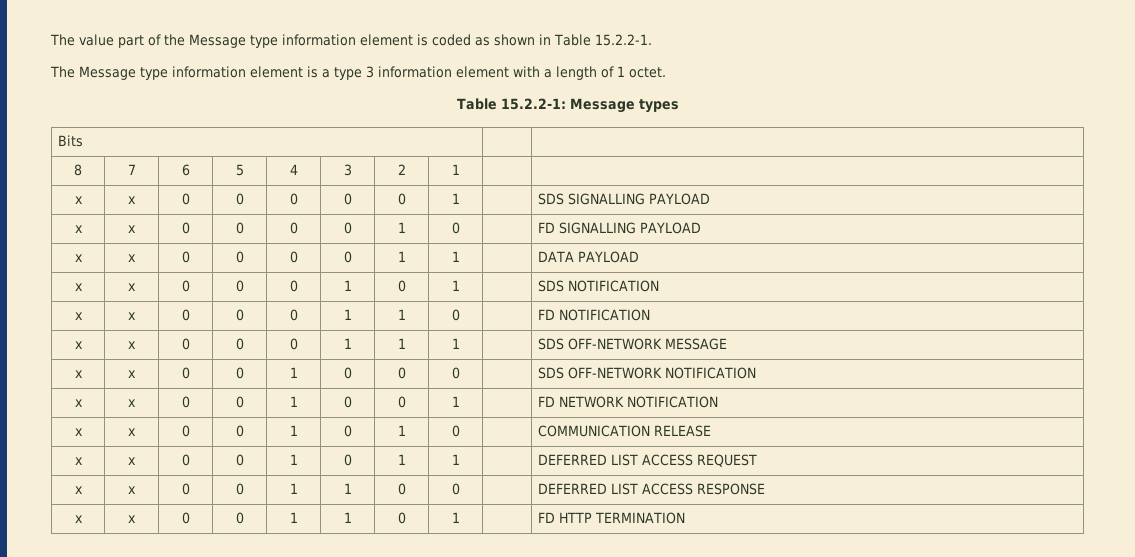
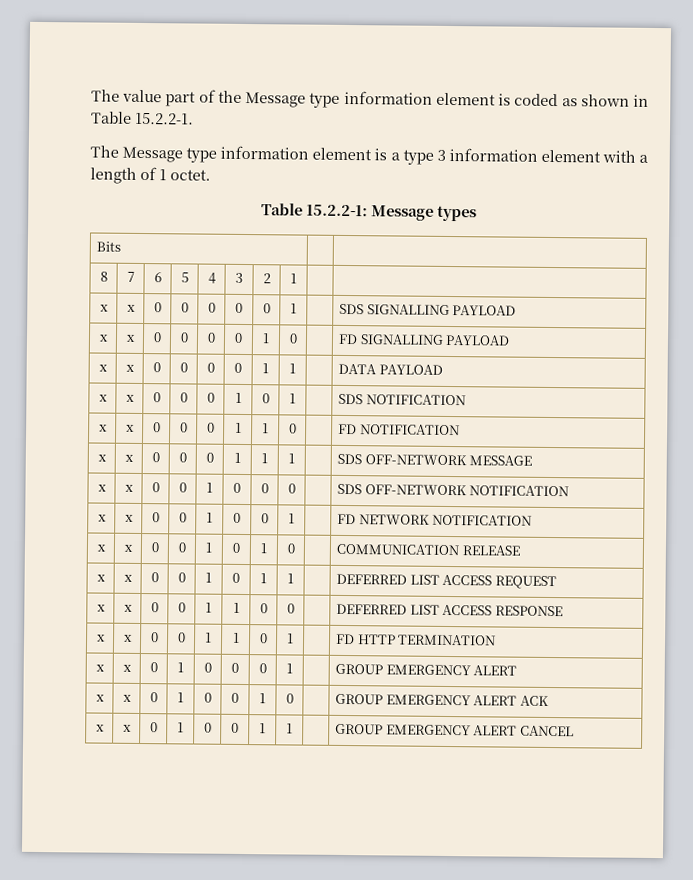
+ x | x | 0 | 1 | 0 | 0 | 0 | 1 | | GROUP EMERGENCY ALERT
+ x | x | 0 | 1 | 0 | 0 | 1 | 0 | | GROUP EMERGENCY ALERT ACK
+ x | x | 0 | 1 | 0 | 0 | 1 | 1 | | GROUP EMERGENCY ALERT CANCEL

